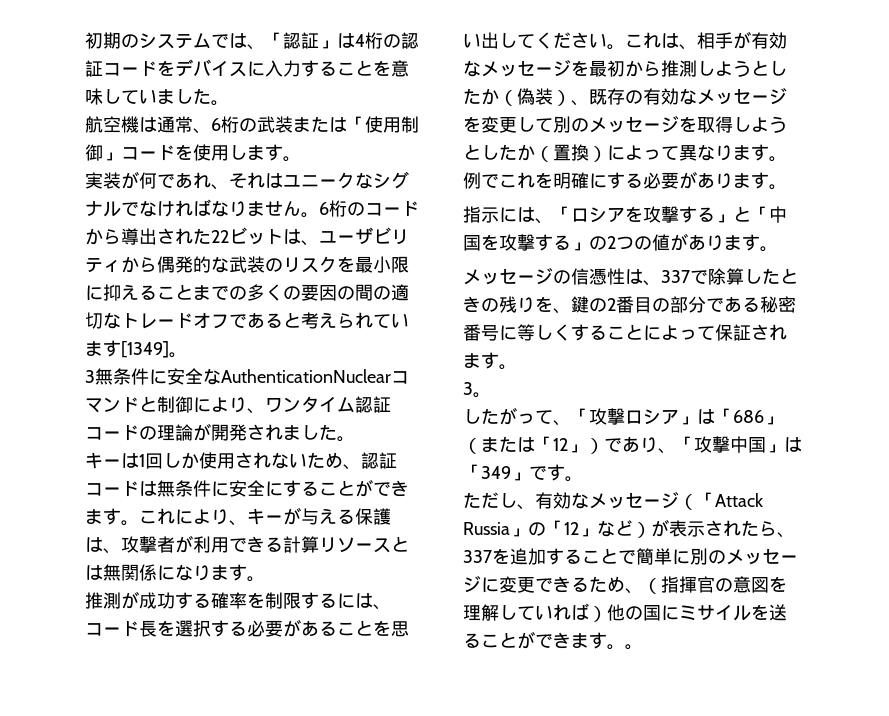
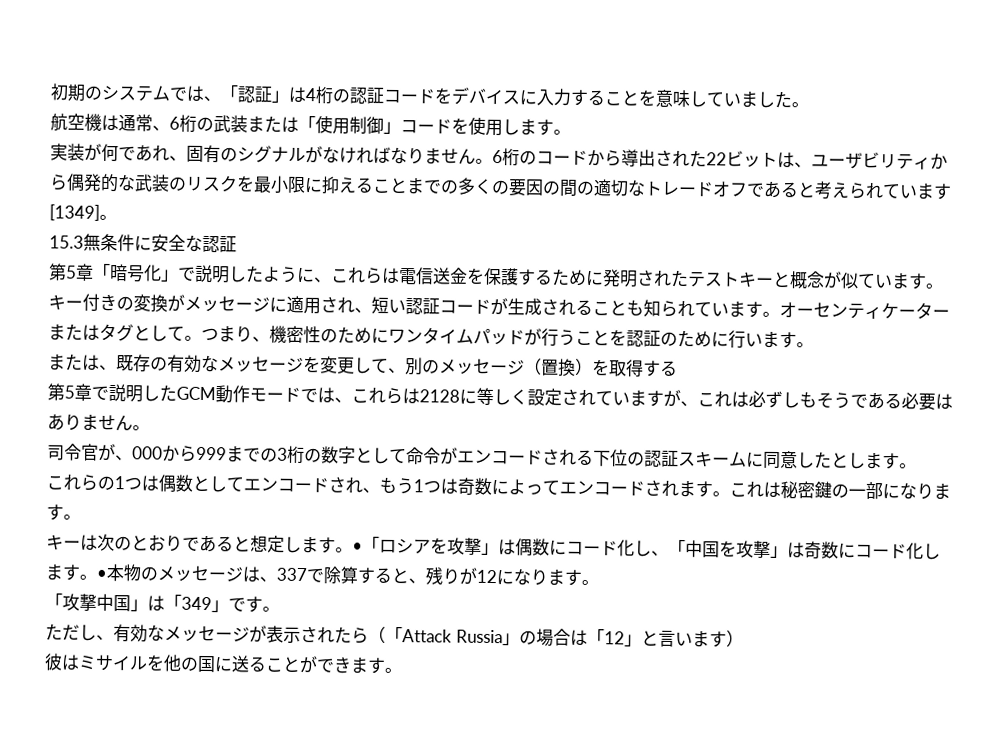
- 実装が何であれ、それはユニークなシグナルでなければなりません。
+ 実装が何であれ、固有のシグナルがなければなりません。
- 3無条件に安全なAuthenticationNuclearコマンドと制御により、ワンタイム認証コードの理論が開発されました。
- キーは1回しか使用されないため、認証コードは無条件に安全にすることができます。これにより、キーが与える保護は、攻撃者が利用できる計算リソースとは無関係になります。
- 推測が成功する確率を制限するには、コード長を選択する必要があることを思い出してください。これは、相手が有効なメッセージを最初から推測しようとしたか（偽装）、既存の有効なメッセージを変更して別のメッセージを取得しようとしたか（置換）によって異なります。例でこれを明確にする必要があります。
- 指示には、「ロシアを攻撃する」と「中国を攻撃する」の2つの値があります。
- メッセージの信憑性は、337で除算したときの残りを、鍵の2番目の部分である秘密番号に等しくすることによって保証されます。
- 3。
- したがって、「攻撃ロシア」は「686」（または「12」）であり、「攻撃中国」は「349」です。
+ 15.3無条件に安全な認証
+ 第5章「暗号化」で説明したように、これらは電信送金を保護するために発明されたテストキーと概念が似ています。キー付きの変換がメッセージに適用され、短い認証コードが生成されることも知られています。オーセンティケーターまたはタグとして。つまり、機密性のためにワンタイムパッドが行うことを認証のために行います。
+ または、既存の有効なメッセージを変更して、別のメッセージ（置換）を取得する
+ 第5章で説明したGCM動作モードでは、これらは2128に等しく設定されていますが、これは必ずしもそうである必要はありません。
+ 司令官が、000から999までの3桁の数字として命令がエンコードされる下位の認証スキームに同意したとします。
+ これらの1つは偶数としてエンコードされ、もう1つは奇数によってエンコードされます。これは秘密鍵の一部になります。
+ キーは次のとおりであると想定します。•「ロシアを攻撃」は偶数にコード化し、「中国を攻撃」は奇数にコード化します。•本物のメッセージは、337で除算すると、残りが12になります。
+ 「攻撃中国」は「349」です。
- ただし、有効なメッセージ（「Attack Russia」の「12」など）が表示されたら、337を追加することで簡単に別のメッセージに変更できるため、（指揮官の意図を理解していれば）他の国にミサイルを送ることができます。。
+ ただし、有効なメッセージが表示されたら（「Attack Russia」の場合は「12」と言います）
+ 彼はミサイルを他の国に送ることができます。

